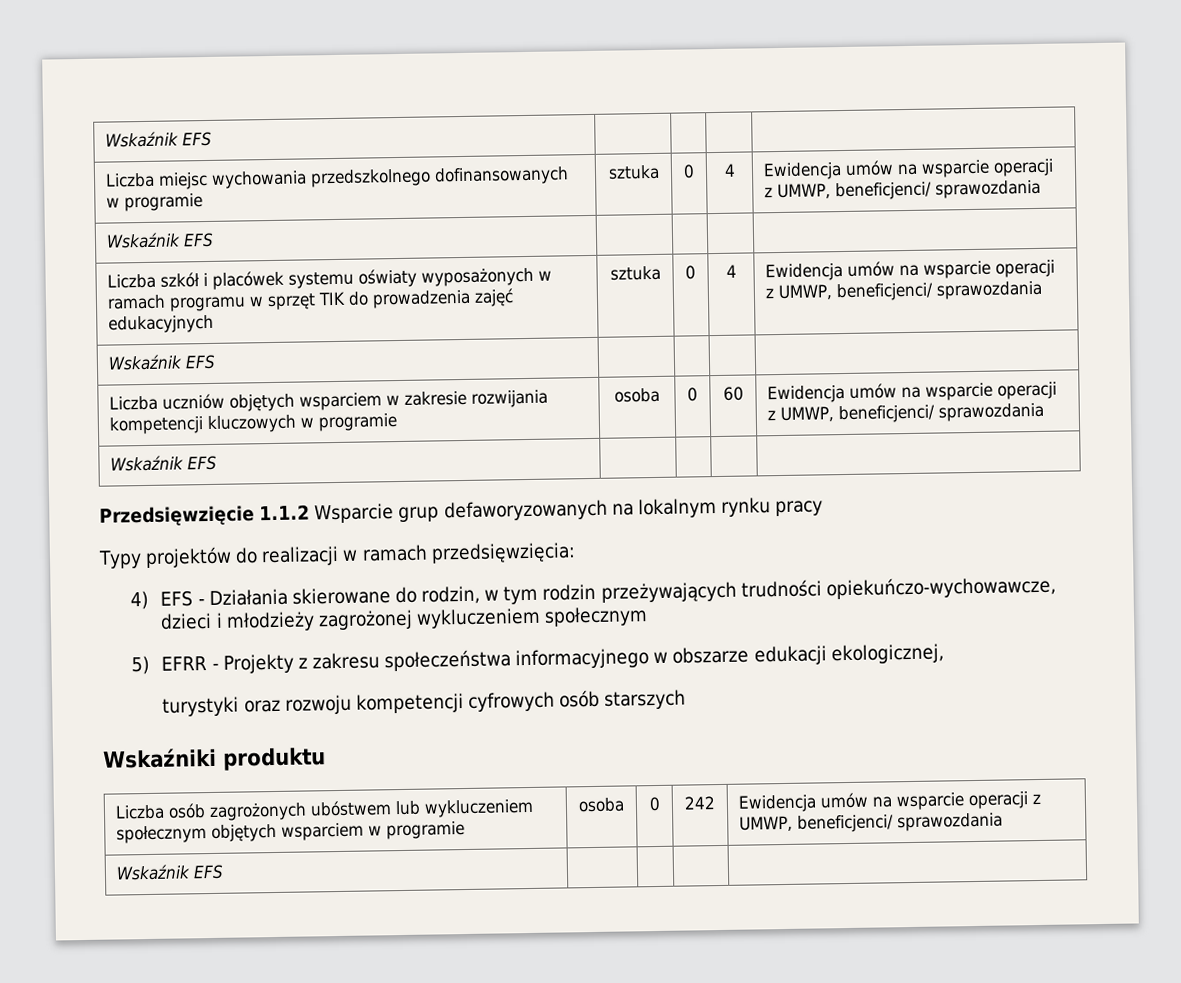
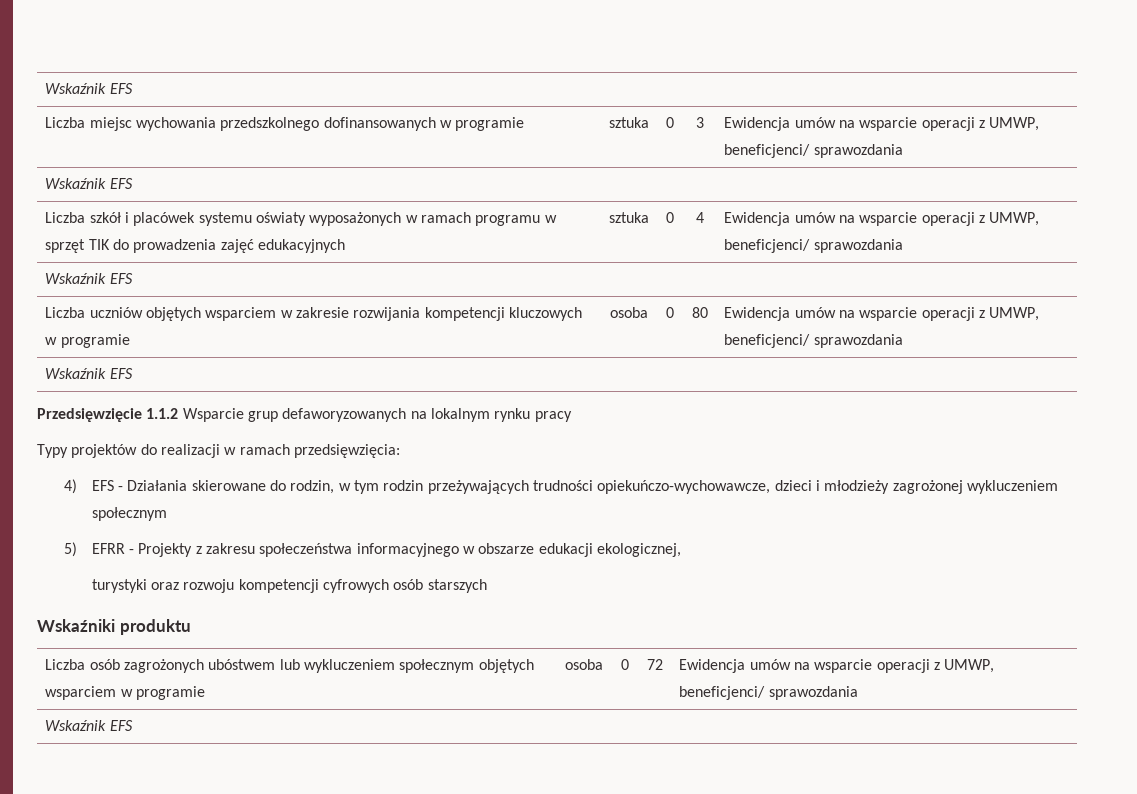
- Liczba miejsc wychowania przedszkolnego dofinansowanych w programie | sztuka | 0 | 4 | Ewidencja umów na wsparcie operacji z UMWP, beneficjenci/ sprawozdania
+ Liczba miejsc wychowania przedszkolnego dofinansowanych w programie | sztuka | 0 | 3 | Ewidencja umów na wsparcie operacji z UMWP, beneficjenci/ sprawozdania
- Liczba uczniów objętych wsparciem w zakresie rozwijania kompetencji kluczowych w programie | osoba | 0 | 60 | Ewidencja umów na wsparcie operacji z UMWP, beneficjenci/ sprawozdania
+ Liczba uczniów objętych wsparciem w zakresie rozwijania kompetencji kluczowych w programie | osoba | 0 | 80 | Ewidencja umów na wsparcie operacji z UMWP, beneficjenci/ sprawozdania
- Liczba osób zagrożonych ubóstwem lub wykluczeniem społecznym objętych wsparciem w programie | osoba | 0 | 242 | Ewidencja umów na wsparcie operacji z UMWP, beneficjenci/ sprawozdania
+ Liczba osób zagrożonych ubóstwem lub wykluczeniem społecznym objętych wsparciem w programie | osoba | 0 | 72 | Ewidencja umów na wsparcie operacji z UMWP, beneficjenci/ sprawozdania

